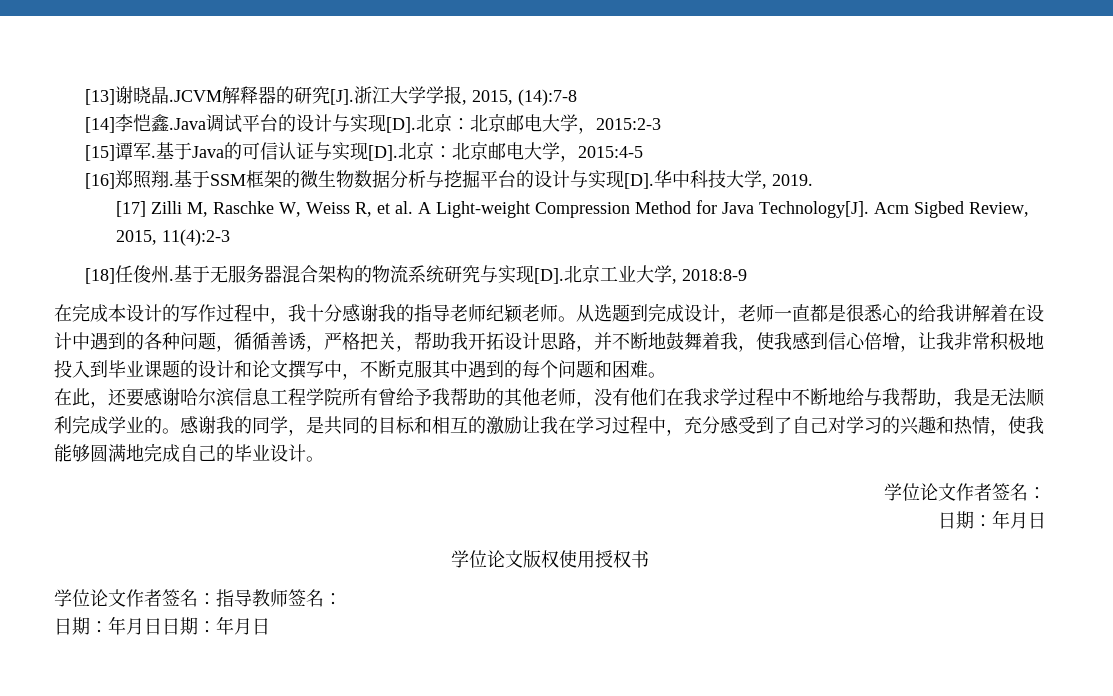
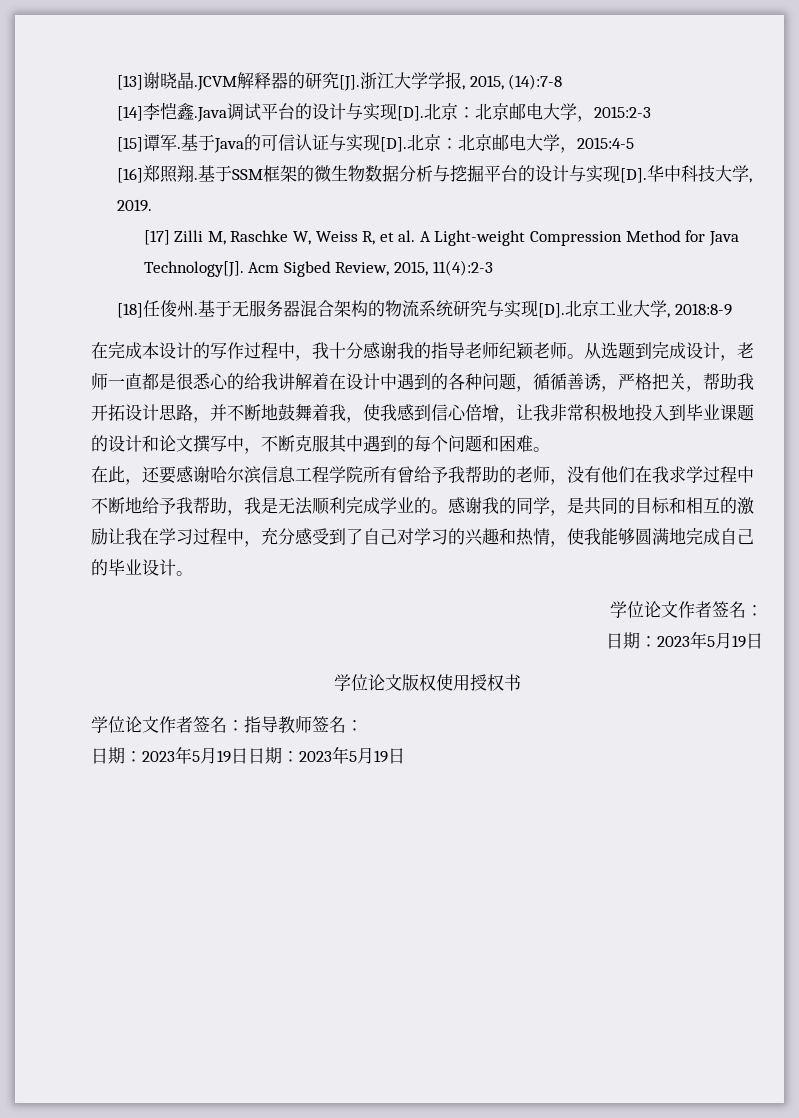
- 在此，还要感谢哈尔滨信息工程学院所有曾给予我帮助的其他老师，没有他们在我求学过程中不断地给与我帮助，我是无法顺利完成学业的。
+ 在此，还要感谢哈尔滨信息工程学院所有曾给予我帮助的老师，没有他们在我求学过程中不断地给予我帮助，我是无法顺利完成学业的。
  感谢我的同学，是共同的目标和相互的激励让我在学习过程中，充分感受到了自己对学习的兴趣和热情，使我能够圆满地完成自己的毕业设计。
  学位论文作者签名：
- 日期：年月日
+ 日期：2023年5月19日
- 日期：年月日日期：年月日
+ 日期：2023年5月19日日期：2023年5月19日

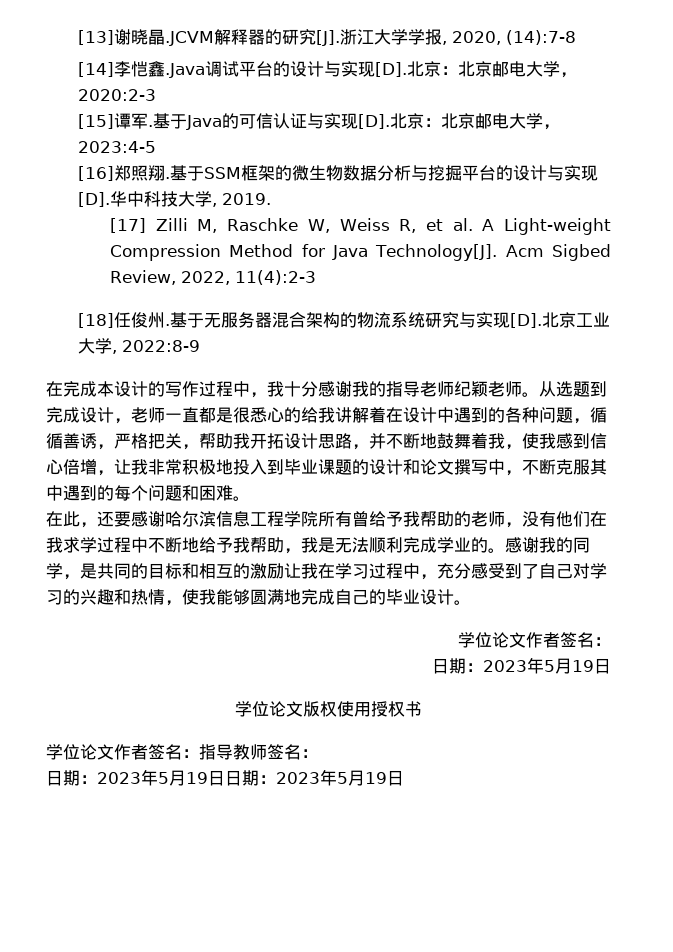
- [13]谢晓晶.JCVM解释器的研究[J].浙江大学学报, 2015, (14):7-8
+ [13]谢晓晶.JCVM解释器的研究[J].浙江大学学报, 2020, (14):7-8
- [14]李恺鑫.Java调试平台的设计与实现[D].北京：北京邮电大学，2015:2-3
+ [14]李恺鑫.Java调试平台的设计与实现[D].北京：北京邮电大学，2020:2-3
- 基于Java的可信认证与实现[D].北京：北京邮电大学，2015:4-5
+ 基于Java的可信认证与实现[D].北京：北京邮电大学，2023:4-5
- Acm Sigbed Review, 2015, 11(4):2-3
+ Acm Sigbed Review, 2022, 11(4):2-3
- 基于无服务器混合架构的物流系统研究与实现[D].北京工业大学, 2018:8-9
+ 基于无服务器混合架构的物流系统研究与实现[D].北京工业大学, 2022:8-9

